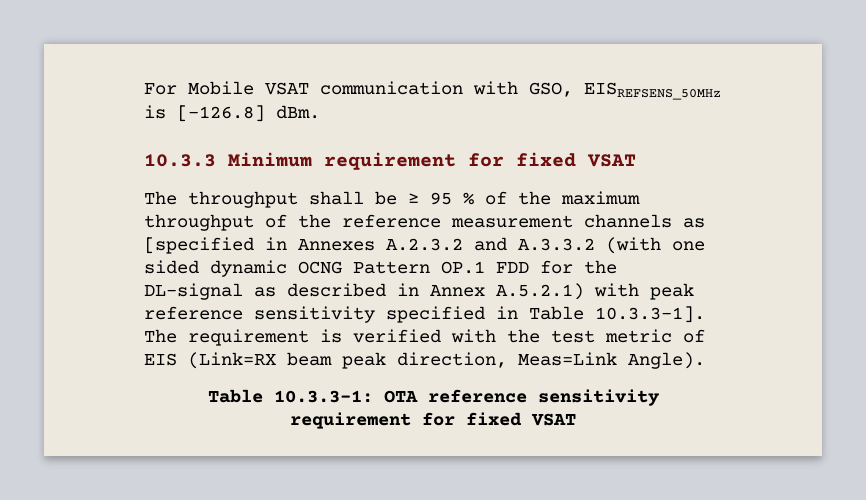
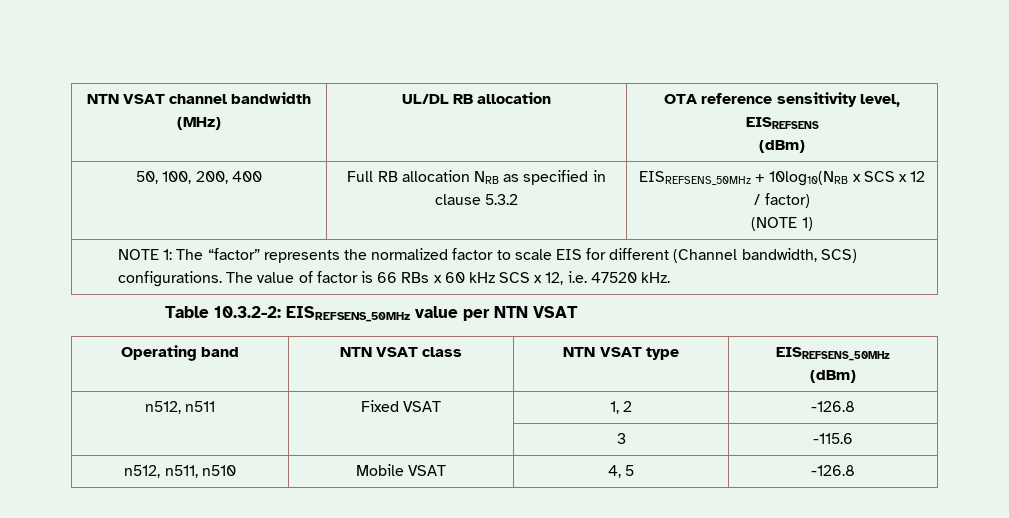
- For Mobile VSAT communication with GSO, EISREFSENS_50MHz is [-126.8] dBm.
- 10.3.3 Minimum requirement for fixed VSAT
- The throughput shall be ≥ 95 % of the maximum throughput of the reference measurement channels as [specified in Annexes A.2.3.2 and A.3.3.2 (with one sided dynamic OCNG Pattern OP.1 FDD for the DL-signal as described in Annex A.5.2.1) with peak reference sensitivity specified in Table 10.3.3-1]. The requirement is verified with the test metric of EIS (Link=RX beam peak direction, Meas=Link Angle).
- Table 10.3.3-1: OTA reference sensitivity requirement for fixed VSAT
+ NTN VSAT channel bandwidth (MHz) | UL/DL RB allocation | OTA reference sensitivity level, EISREFSENS
+ (dBm)
+ 50, 100, 200, 400 | Full RB allocation NRB as specified in clause 5.3.2 | EISREFSENS_50MHz + 10log10(NRB x SCS x 12 / factor)
+ (NOTE 1)
+ NOTE 1: The “factor” represents the normalized factor to scale EIS for different (Channel bandwidth, SCS) configurations. The value of factor is 66 RBs x 60 kHz SCS x 12, i.e. 47520 kHz.
+ Table 10.3.2-2: EISREFSENS_50MHz value per NTN VSAT
+ Operating band | NTN VSAT class | NTN VSAT type | EISREFSENS_50MHz
+ (dBm)
+ n512, n511 | Fixed VSAT | 1, 2 | -126.8
+ | | 3 | -115.6
+ n512, n511, n510 | Mobile VSAT | 4, 5 | -126.8

